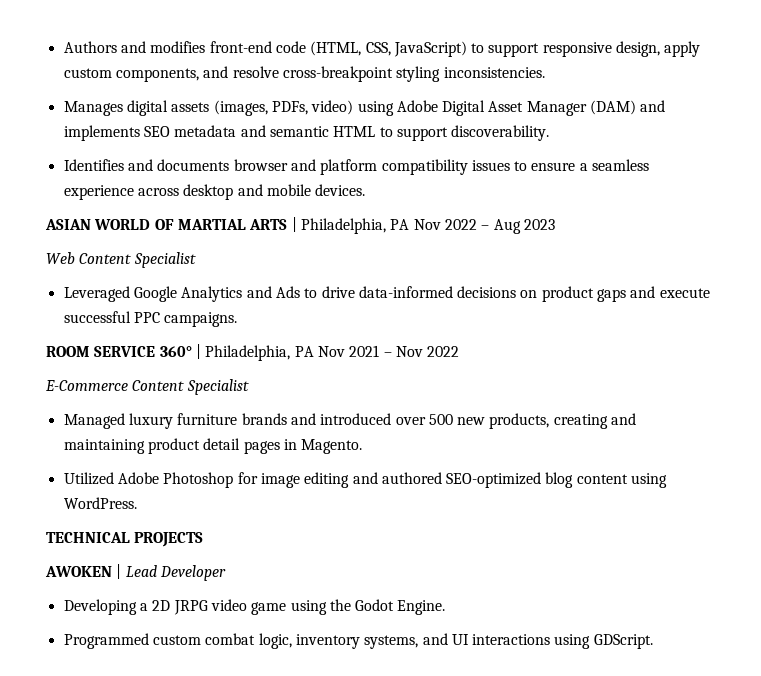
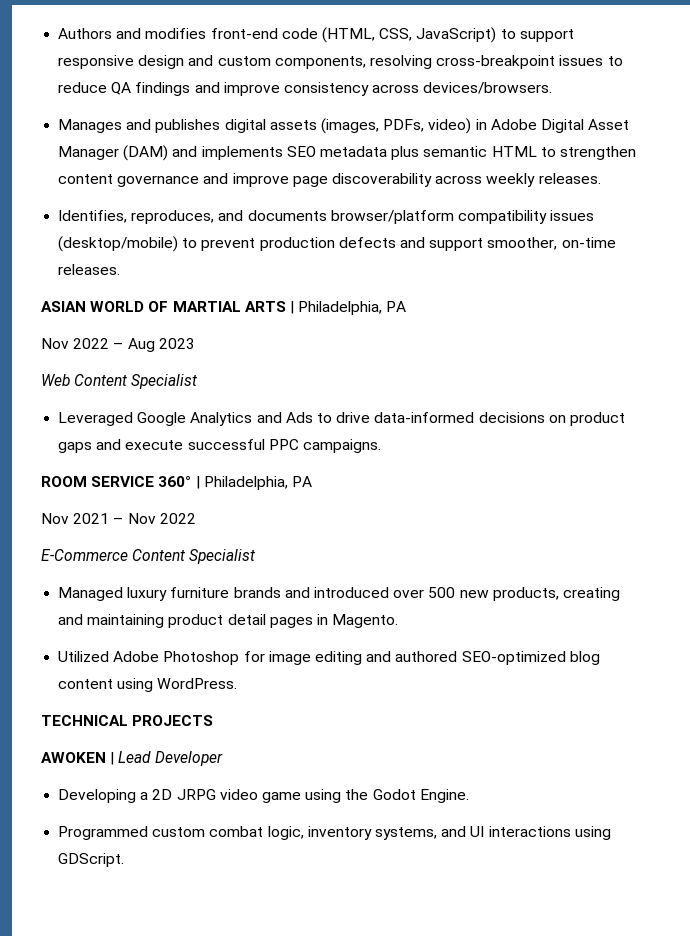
- Authors and modifies front-end code (HTML, CSS, JavaScript) to support responsive design, apply custom components, and resolve cross-breakpoint styling inconsistencies.
+ Authors and modifies front-end code (HTML, CSS, JavaScript) to support responsive design and custom components, resolving cross-breakpoint issues to reduce QA findings and improve consistency across devices/browsers.
- Manages digital assets (images, PDFs, video) using Adobe Digital Asset Manager (DAM) and implements SEO metadata and semantic HTML to support discoverability.
- Identifies and documents browser and platform compatibility issues to ensure a seamless experience across desktop and mobile devices.
+ Manages and publishes digital assets (images, PDFs, video) in Adobe Digital Asset Manager (DAM) and implements SEO metadata plus semantic HTML to strengthen content governance and improve page discoverability across weekly releases.
+ Identifies, reproduces, and documents browser/platform compatibility issues (desktop/mobile) to prevent production defects and support smoother, on-time releases.
- ASIAN WORLD OF MARTIAL ARTS | Philadelphia, PA Nov 2022 – Aug 2023
+ ASIAN WORLD OF MARTIAL ARTS | Philadelphia, PA
+ Nov 2022 – Aug 2023
- ROOM SERVICE 360° | Philadelphia, PA Nov 2021 – Nov 2022
+ ROOM SERVICE 360° | Philadelphia, PA
+ Nov 2021 – Nov 2022

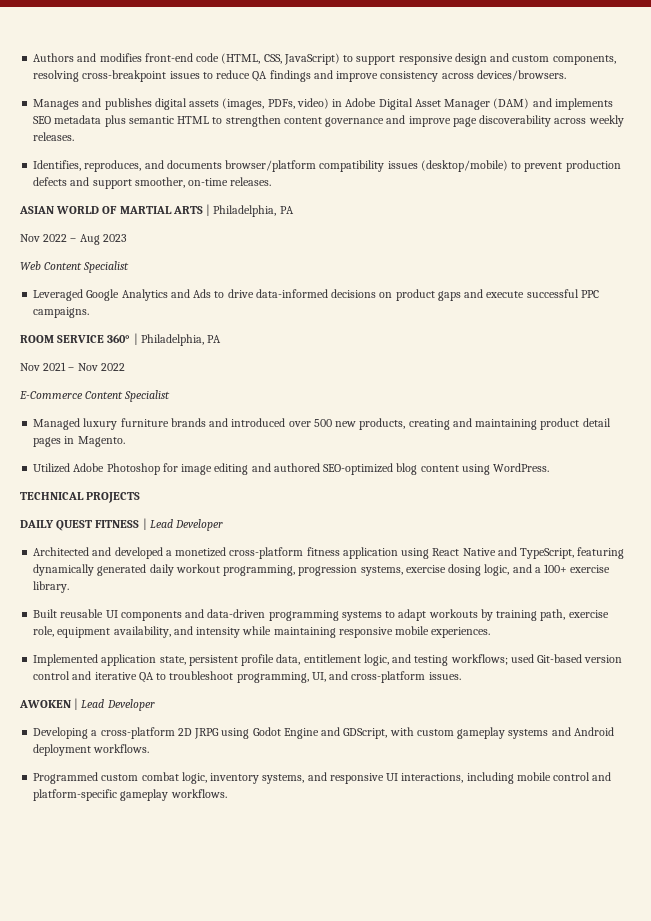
+ DAILY QUEST FITNESS | Lead Developer
+ Architected and developed a monetized cross-platform fitness application using React Native and TypeScript, featuring dynamically generated daily workout programming, progression systems, exercise dosing logic, and a 100+ exercise library.
+ Built reusable UI components and data-driven programming systems to adapt workouts by training path, exercise role, equipment availability, and intensity while maintaining responsive mobile experiences.
+ Implemented application state, persistent profile data, entitlement logic, and testing workflows; used Git-based version control and iterative QA to troubleshoot programming, UI, and cross-platform issues.
- Developing a 2D JRPG video game using the Godot Engine.
+ Developing a cross-platform 2D JRPG using Godot Engine and GDScript, with custom gameplay systems and Android deployment workflows.
- Programmed custom combat logic, inventory systems, and UI interactions using GDScript.
+ Programmed custom combat logic, inventory systems, and responsive UI interactions, including mobile control and platform-specific gameplay workflows.

